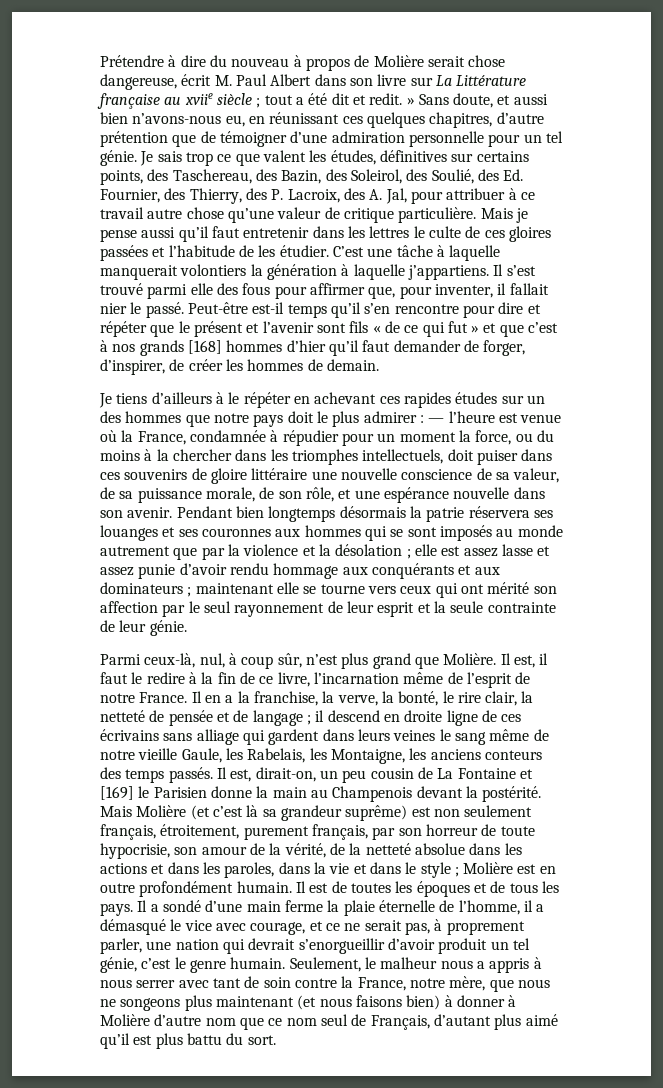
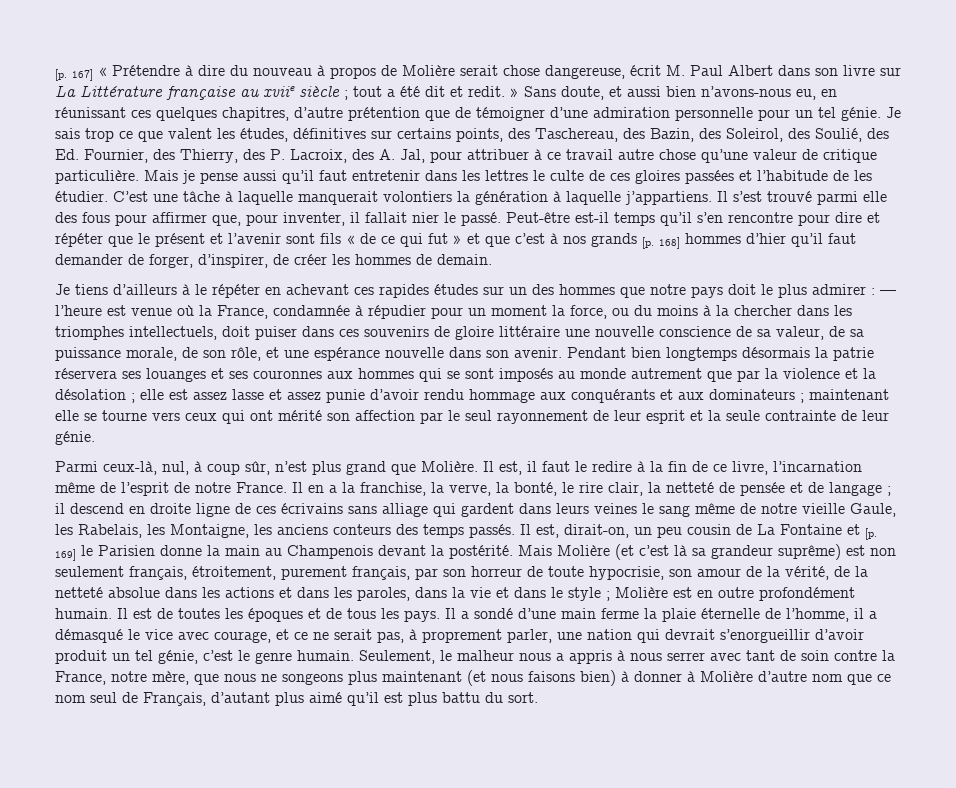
- Prétendre à dire du nouveau à propos de Molière serait chose dangereuse, écrit M. Paul Albert dans son livre sur La Littérature française au xviie siècle ; tout a été dit et redit. » Sans doute, et aussi bien n’avons-nous eu, en réunissant ces quelques chapitres, d’autre prétention que de témoigner d’une admiration personnelle pour un tel génie.
+ [p. 167] « Prétendre à dire du nouveau à propos de Molière serait chose dangereuse, écrit M. Paul Albert dans son livre sur La Littérature française au xviie siècle ; tout a été dit et redit. » Sans doute, et aussi bien n’avons-nous eu, en réunissant ces quelques chapitres, d’autre prétention que de témoigner d’une admiration personnelle pour un tel génie.
- Peut-être est-il temps qu’il s’en rencontre pour dire et répéter que le présent et l’avenir sont fils « de ce qui fut » et que c’est à nos grands [168] hommes d’hier qu’il faut demander de forger, d’inspirer, de créer les hommes de demain.
+ Peut-être est-il temps qu’il s’en rencontre pour dire et répéter que le présent et l’avenir sont fils « de ce qui fut » et que c’est à nos grands [p. 168] hommes d’hier qu’il faut demander de forger, d’inspirer, de créer les hommes de demain.
- Il est, dirait-on, un peu cousin de La Fontaine et [169] le Parisien donne la main au Champenois devant la postérité.
+ Il est, dirait-on, un peu cousin de La Fontaine et [p. 169] le Parisien donne la main au Champenois devant la postérité.

